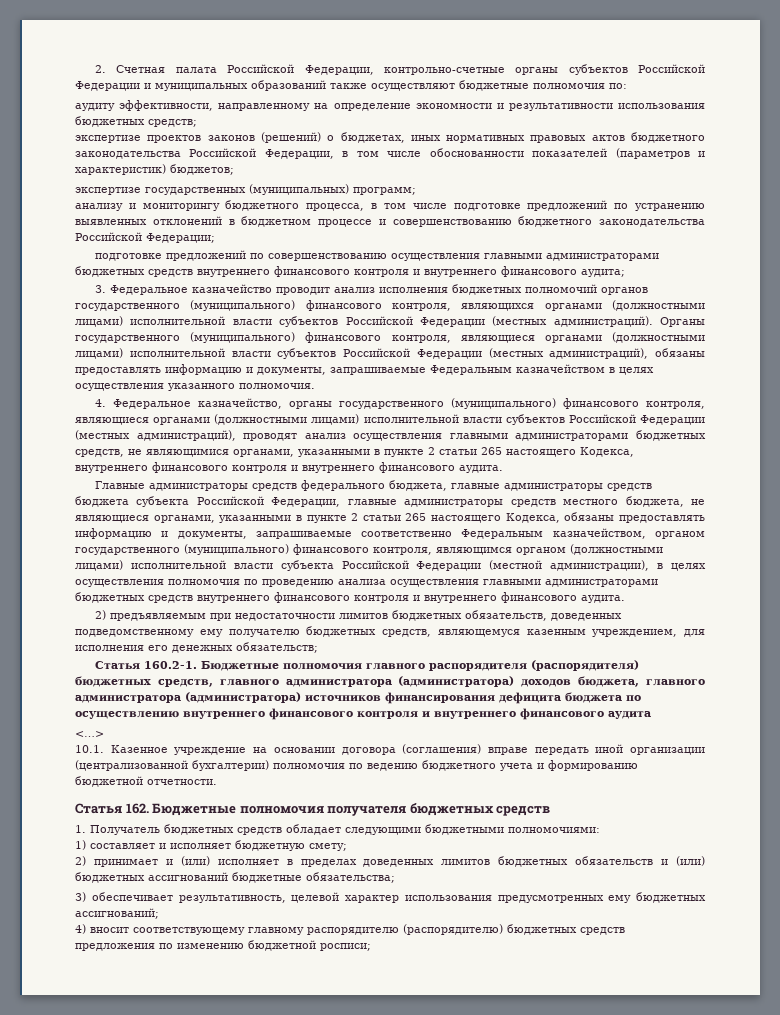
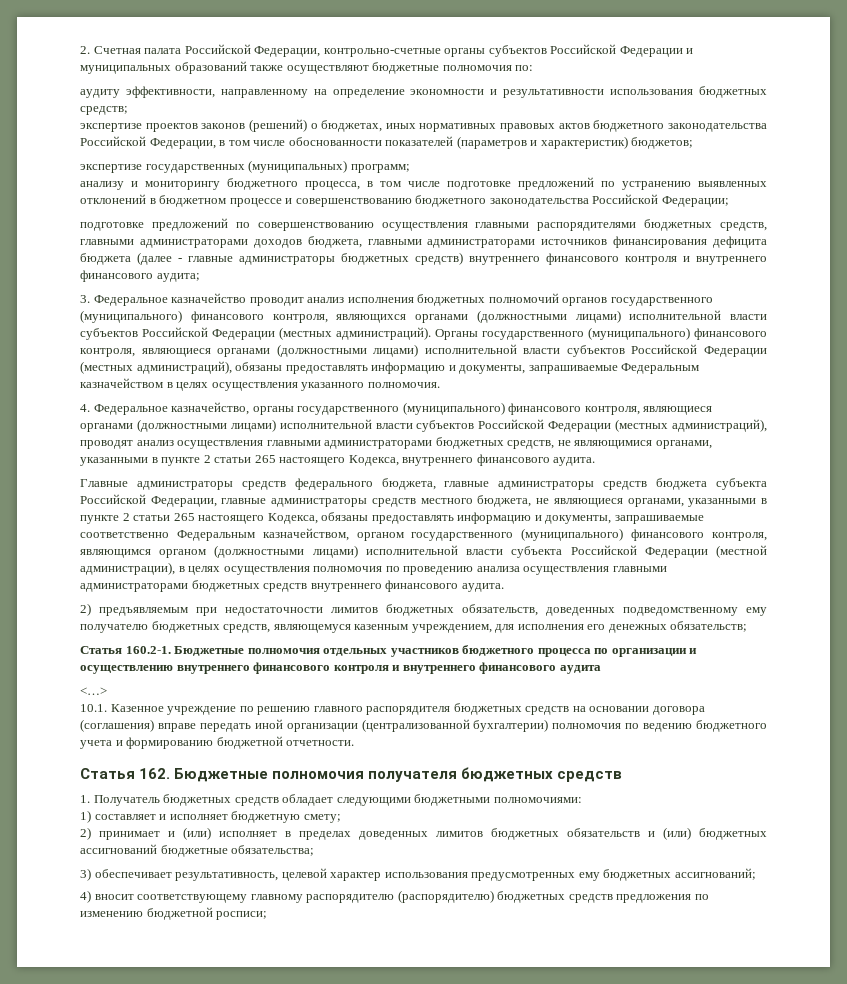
- подготовке предложений по совершенствованию осуществления главными администраторами бюджетных средств внутреннего финансового контроля и внутреннего финансового аудита;
+ подготовке предложений по совершенствованию осуществления главными распорядителями бюджетных средств, главными администраторами доходов бюджета, главными администраторами источников финансирования дефицита бюджета (далее - главные администраторы бюджетных средств) внутреннего финансового контроля и внутреннего финансового аудита;
- 4. Федеральное казначейство, органы государственного (муниципального) финансового контроля, являющиеся органами (должностными лицами) исполнительной власти субъектов Российской Федерации (местных администраций), проводят анализ осуществления главными администраторами бюджетных средств, не являющимися органами, указанными в пункте 2 статьи 265 настоящего Кодекса, внутреннего финансового контроля и внутреннего финансового аудита.
+ 4. Федеральное казначейство, органы государственного (муниципального) финансового контроля, являющиеся органами (должностными лицами) исполнительной власти субъектов Российской Федерации (местных администраций), проводят анализ осуществления главными администраторами бюджетных средств, не являющимися органами, указанными в пункте 2 статьи 265 настоящего Кодекса, внутреннего финансового аудита.
- Главные администраторы средств федерального бюджета, главные администраторы средств бюджета субъекта Российской Федерации, главные администраторы средств местного бюджета, не являющиеся органами, указанными в пункте 2 статьи 265 настоящего Кодекса, обязаны предоставлять информацию и документы, запрашиваемые соответственно Федеральным казначейством, органом государственного (муниципального) финансового контроля, являющимся органом (должностными лицами) исполнительной власти субъекта Российской Федерации (местной администрации), в целях осуществления полномочия по проведению анализа осуществления главными администраторами бюджетных средств внутреннего финансового контроля и внутреннего финансового аудита.
+ Главные администраторы средств федерального бюджета, главные администраторы средств бюджета субъекта Российской Федерации, главные администраторы средств местного бюджета, не являющиеся органами, указанными в пункте 2 статьи 265 настоящего Кодекса, обязаны предоставлять информацию и документы, запрашиваемые соответственно Федеральным казначейством, органом государственного (муниципального) финансового контроля, являющимся органом (должностными лицами) исполнительной власти субъекта Российской Федерации (местной администрации), в целях осуществления полномочия по проведению анализа осуществления главными администраторами бюджетных средств внутреннего финансового аудита.
- Статья 160.2-1. Бюджетные полномочия главного распорядителя (распорядителя) бюджетных средств, главного администратора (администратора) доходов бюджета, главного администратора (администратора) источников финансирования дефицита бюджета по осуществлению внутреннего финансового контроля и внутреннего финансового аудита
+ Статья 160.2-1. Бюджетные полномочия отдельных участников бюджетного процесса по организации и осуществлению внутреннего финансового контроля и внутреннего финансового аудита
- 10.1. Казенное учреждение на основании договора (соглашения) вправе передать иной организации (централизованной бухгалтерии) полномочия по ведению бюджетного учета и формированию бюджетной отчетности.
+ 10.1. Казенное учреждение по решению главного распорядителя бюджетных средств на основании договора (соглашения) вправе передать иной организации (централизованной бухгалтерии) полномочия по ведению бюджетного учета и формированию бюджетной отчетности.

